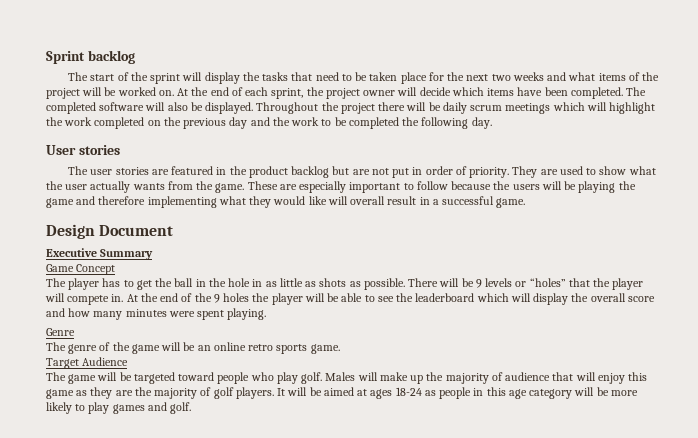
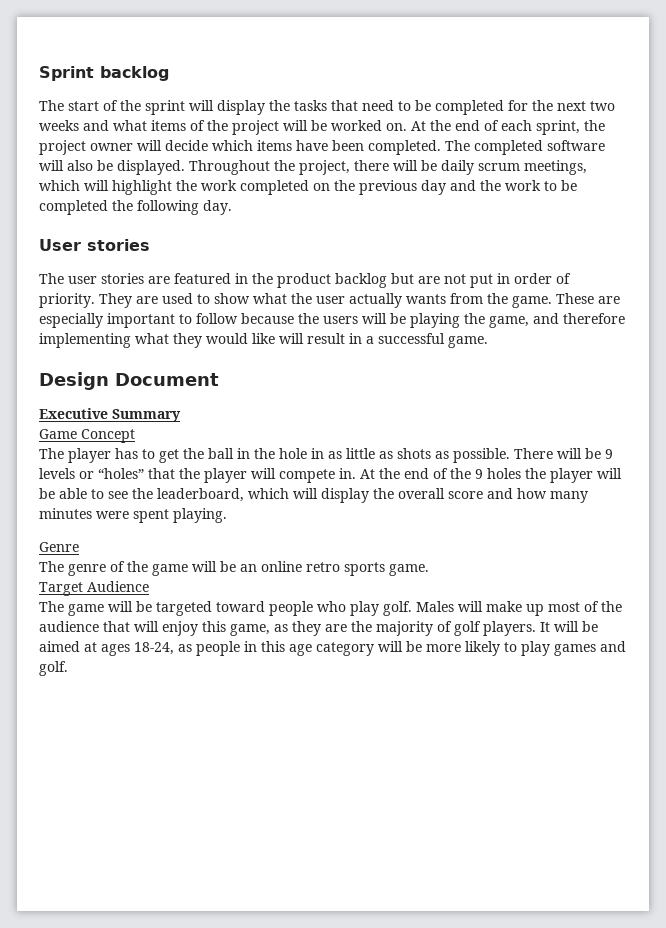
- The start of the sprint will display the tasks that need to be taken place for the next two weeks and what items of the project will be worked on.
+ The start of the sprint will display the tasks that need to be completed for the next two weeks and what items of the project will be worked on.
- Throughout the project there will be daily scrum meetings which will highlight the work completed on the previous day and the work to be completed the following day.
+ Throughout the project, there will be daily scrum meetings, which will highlight the work completed on the previous day and the work to be completed the following day.
- These are especially important to follow because the users will be playing the game and therefore implementing what they would like will overall result in a successful game.
+ These are especially important to follow because the users will be playing the game, and therefore implementing what they would like will result in a successful game.
- At the end of the 9 holes the player will be able to see the leaderboard which will display the overall score and how many minutes were spent playing.
+ At the end of the 9 holes the player will be able to see the leaderboard, which will display the overall score and how many minutes were spent playing.
- Males will make up the majority of audience that will enjoy this game as they are the majority of golf players.
+ Males will make up most of the audience that will enjoy this game, as they are the majority of golf players.
- It will be aimed at ages 18-24 as people in this age category will be more likely to play games and golf.
+ It will be aimed at ages 18-24, as people in this age category will be more likely to play games and golf.

